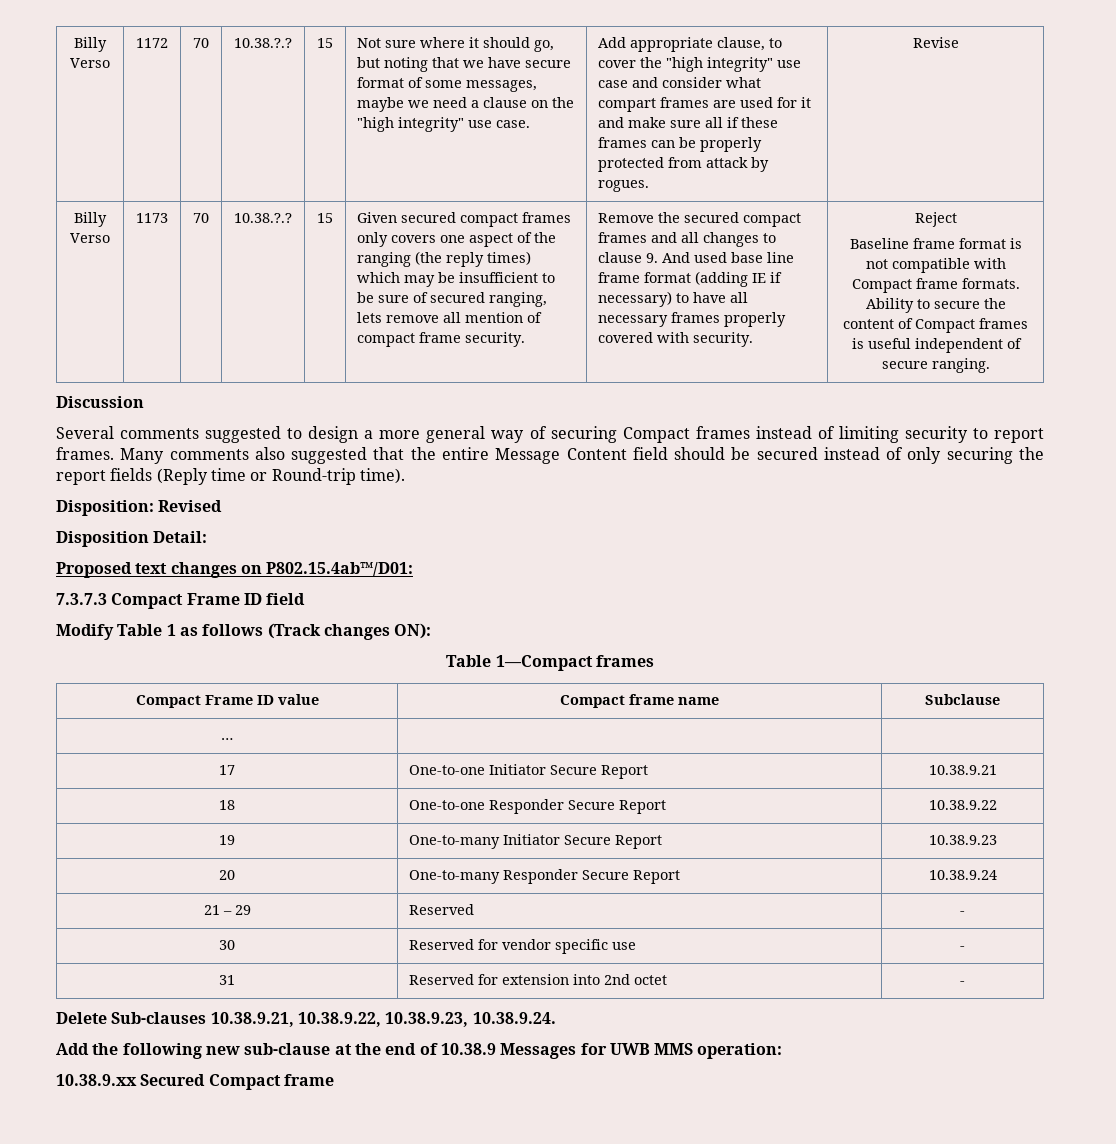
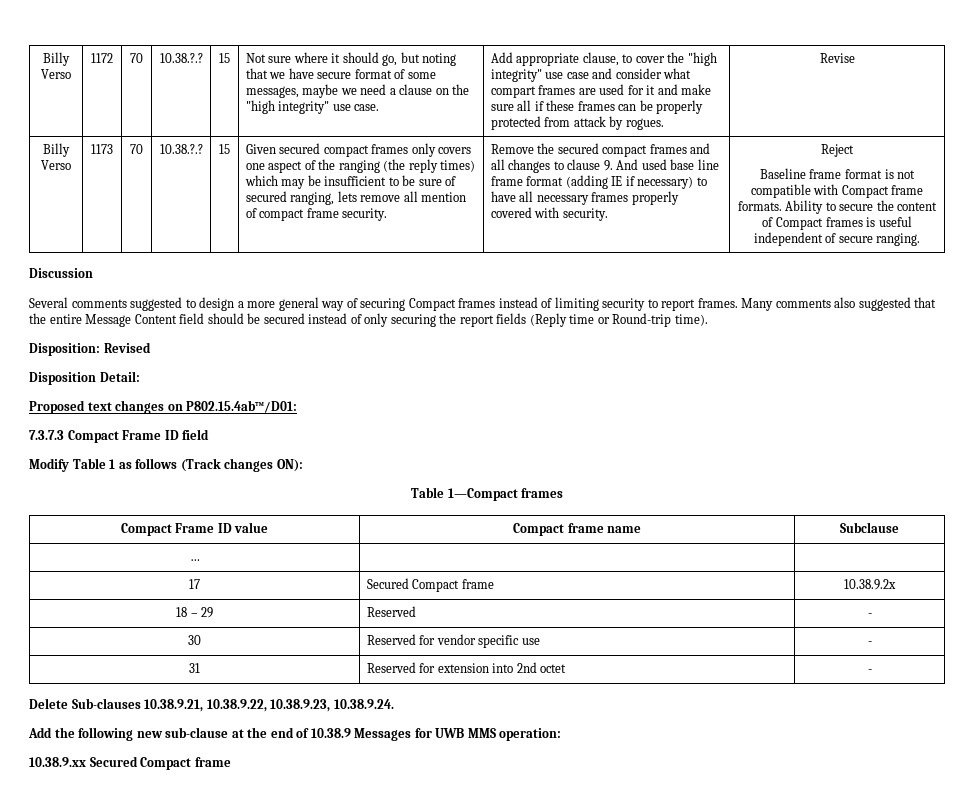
- 17 | One-to-one Initiator Secure Report | 10.38.9.21
- 18 | One-to-one Responder Secure Report | 10.38.9.22
- 19 | One-to-many Initiator Secure Report | 10.38.9.23
- 20 | One-to-many Responder Secure Report | 10.38.9.24
- 21 – 29 | Reserved | -
+ 17 | Secured Compact frame | 10.38.9.2x
+ 18 – 29 | Reserved | -

